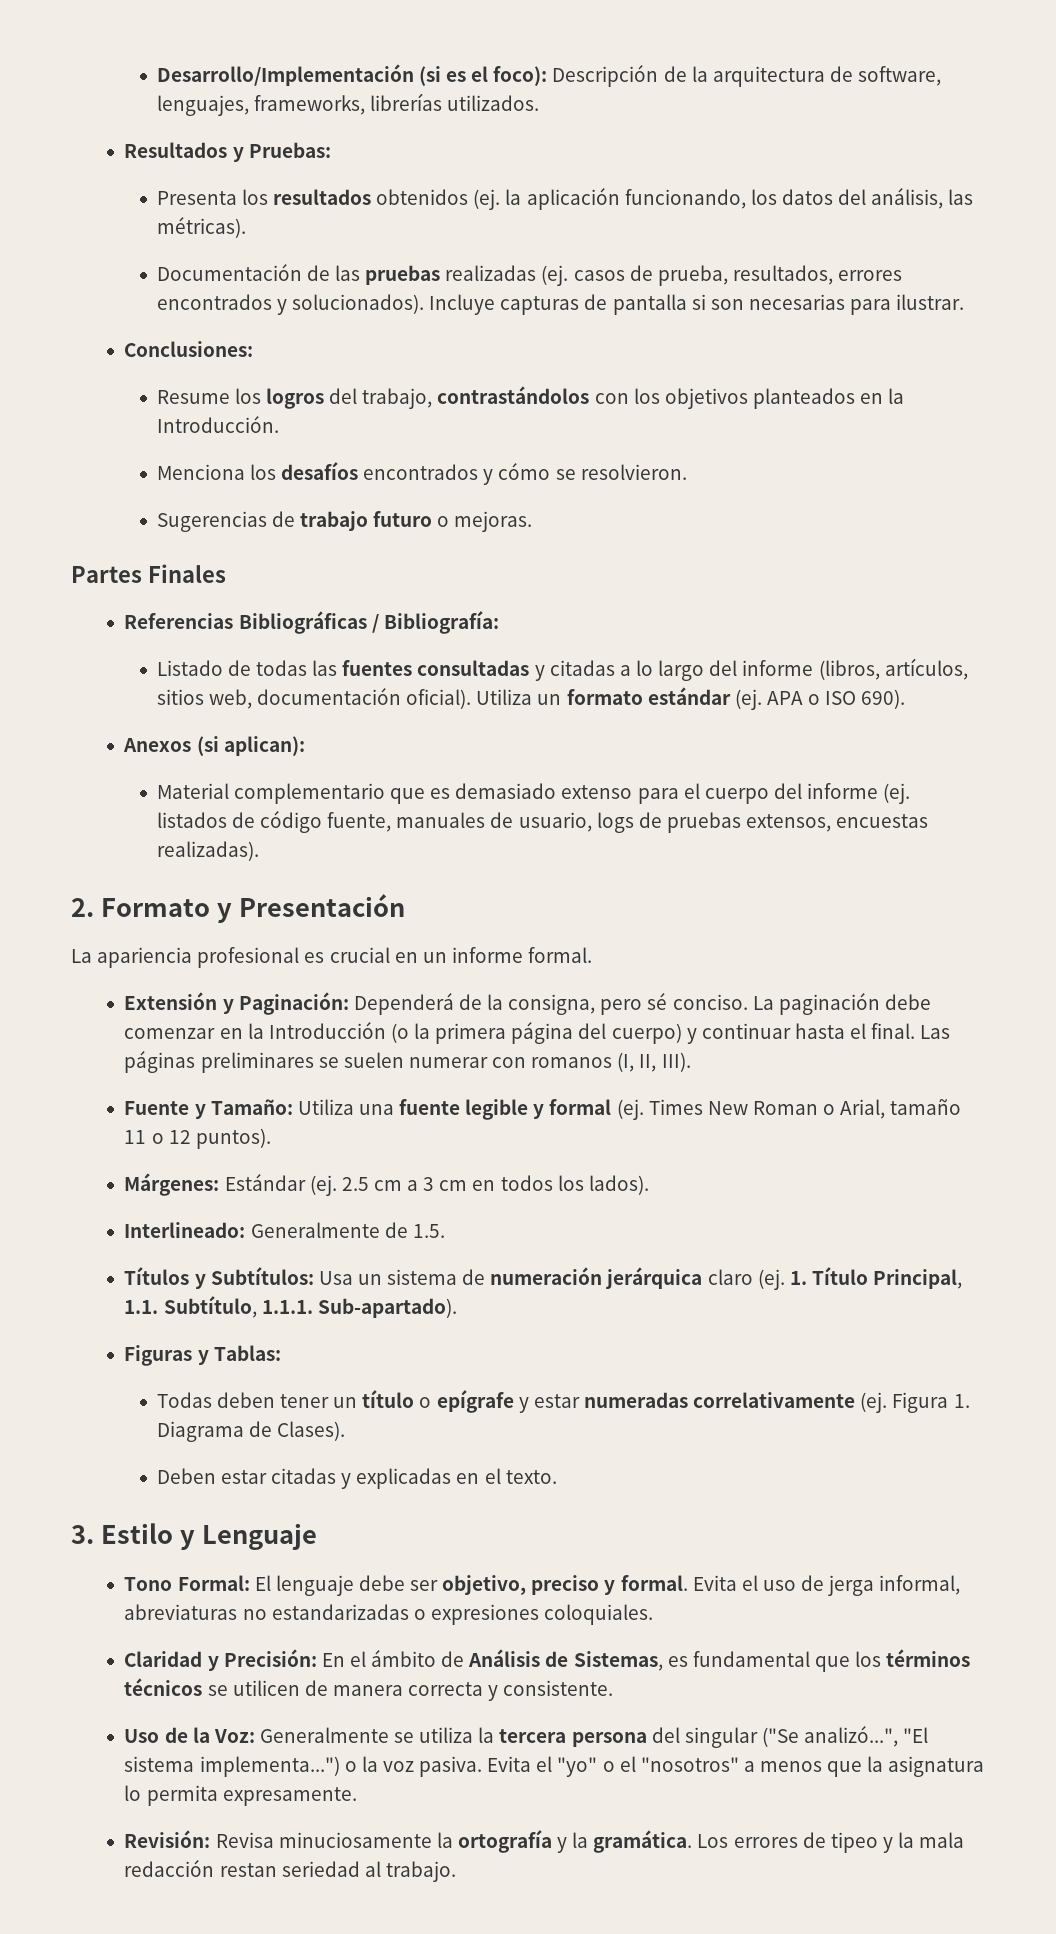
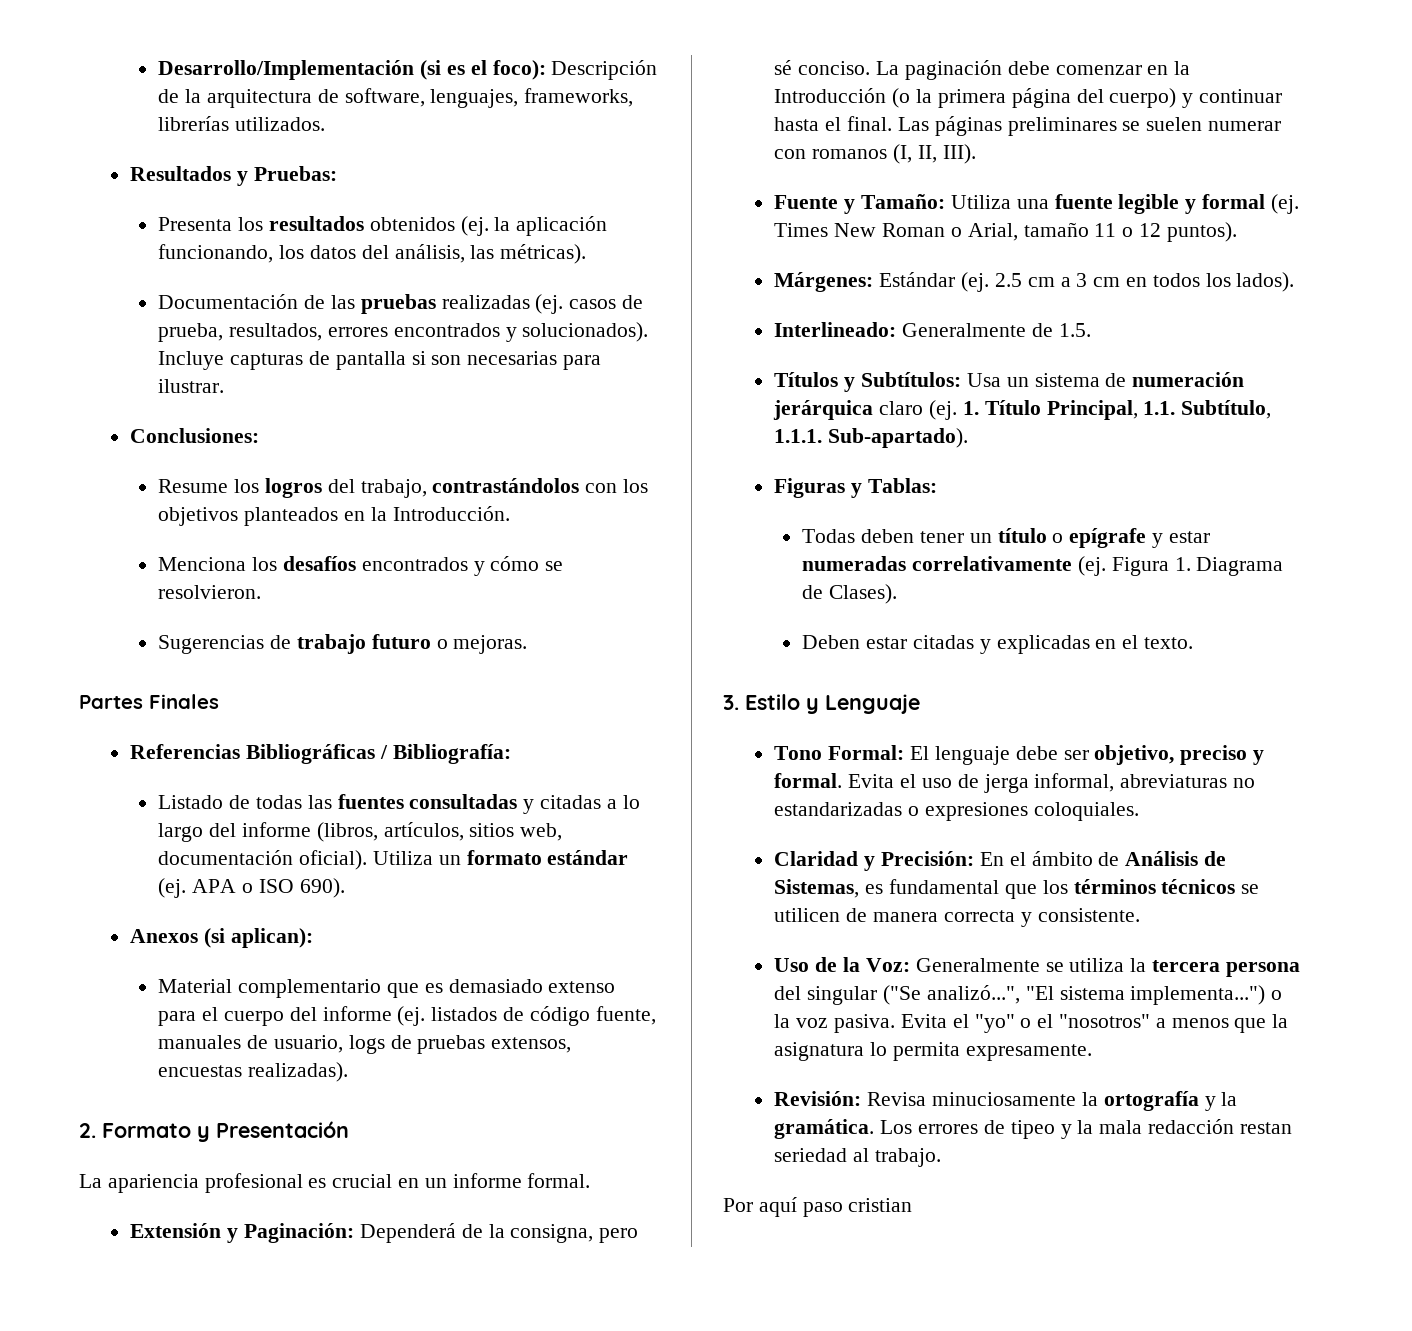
+ Por aquí paso cristian

